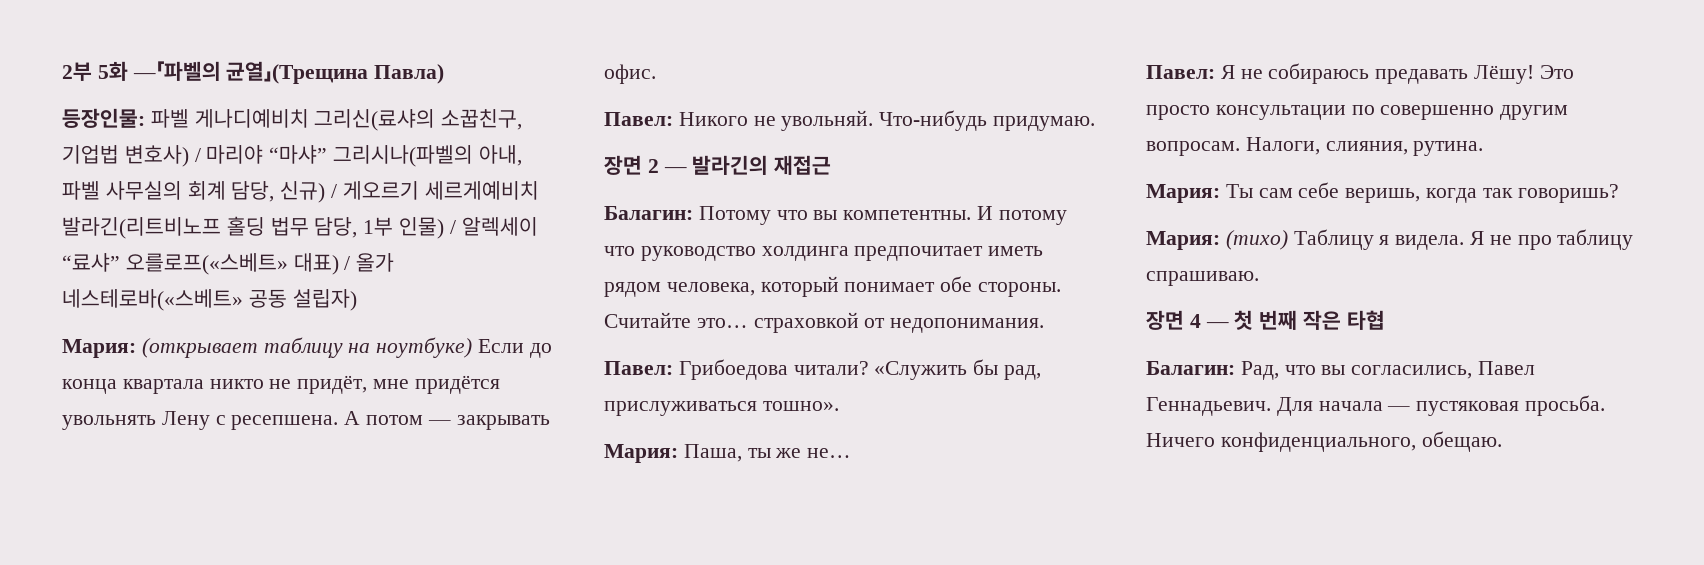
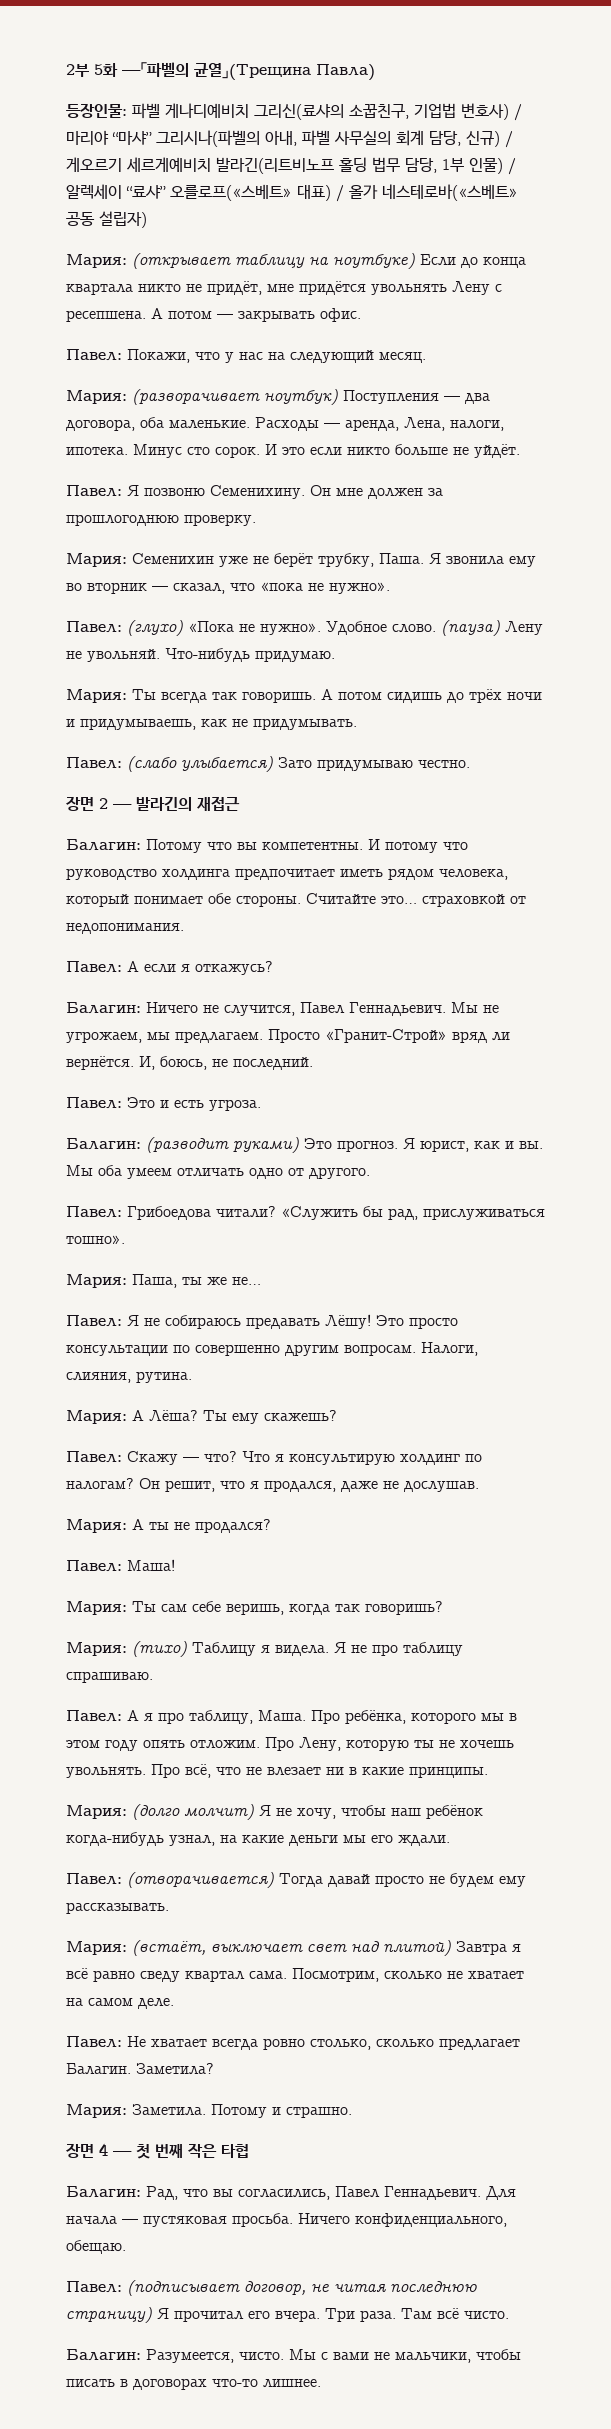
- Павел: Никого не увольняй. Что-нибудь придумаю.
+ Павел: Покажи, что у нас на следующий месяц.
+ Мария: (разворачивает ноутбук) Поступления — два договора, оба маленькие. Расходы — аренда, Лена, налоги, ипотека. Минус сто сорок. И это если никто больше не уйдёт.
+ Павел: Я позвоню Семенихину. Он мне должен за прошлогоднюю проверку.
+ Мария: Семенихин уже не берёт трубку, Паша. Я звонила ему во вторник — сказал, что «пока не нужно».
+ Павел: (глухо) «Пока не нужно». Удобное слово. (пауза) Лену не увольняй. Что-нибудь придумаю.
+ Мария: Ты всегда так говоришь. А потом сидишь до трёх ночи и придумываешь, как не придумывать.
+ Павел: (слабо улыбается) Зато придумываю честно.
+ Павел: А если я откажусь?
+ Балагин: Ничего не случится, Павел Геннадьевич. Мы не угрожаем, мы предлагаем. Просто «Гранит-Строй» вряд ли вернётся. И, боюсь, не последний.
+ Павел: Это и есть угроза.
+ Балагин: (разводит руками) Это прогноз. Я юрист, как и вы. Мы оба умеем отличать одно от другого.
+ Мария: А Лёша? Ты ему скажешь?
+ Павел: Скажу — что? Что я консультирую холдинг по налогам? Он решит, что я продался, даже не дослушав.
+ Мария: А ты не продался?
+ Павел: Маша!
+ Павел: А я про таблицу, Маша. Про ребёнка, которого мы в этом году опять отложим. Про Лену, которую ты не хочешь увольнять. Про всё, что не влезает ни в какие принципы.
+ Мария: (долго молчит) Я не хочу, чтобы наш ребёнок когда-нибудь узнал, на какие деньги мы его ждали.
+ Павел: (отворачивается) Тогда давай просто не будем ему рассказывать.
+ Мария: (встаёт, выключает свет над плитой) Завтра я всё равно сведу квартал сама. Посмотрим, сколько не хватает на самом деле.
+ Павел: Не хватает всегда ровно столько, сколько предлагает Балагин. Заметила?
+ Мария: Заметила. Потому и страшно.
+ Павел: (подписывает договор, не читая последнюю страницу) Я прочитал его вчера. Три раза. Там всё чисто.
+ Балагин: Разумеется, чисто. Мы с вами не мальчики, чтобы писать в договорах что-то лишнее.

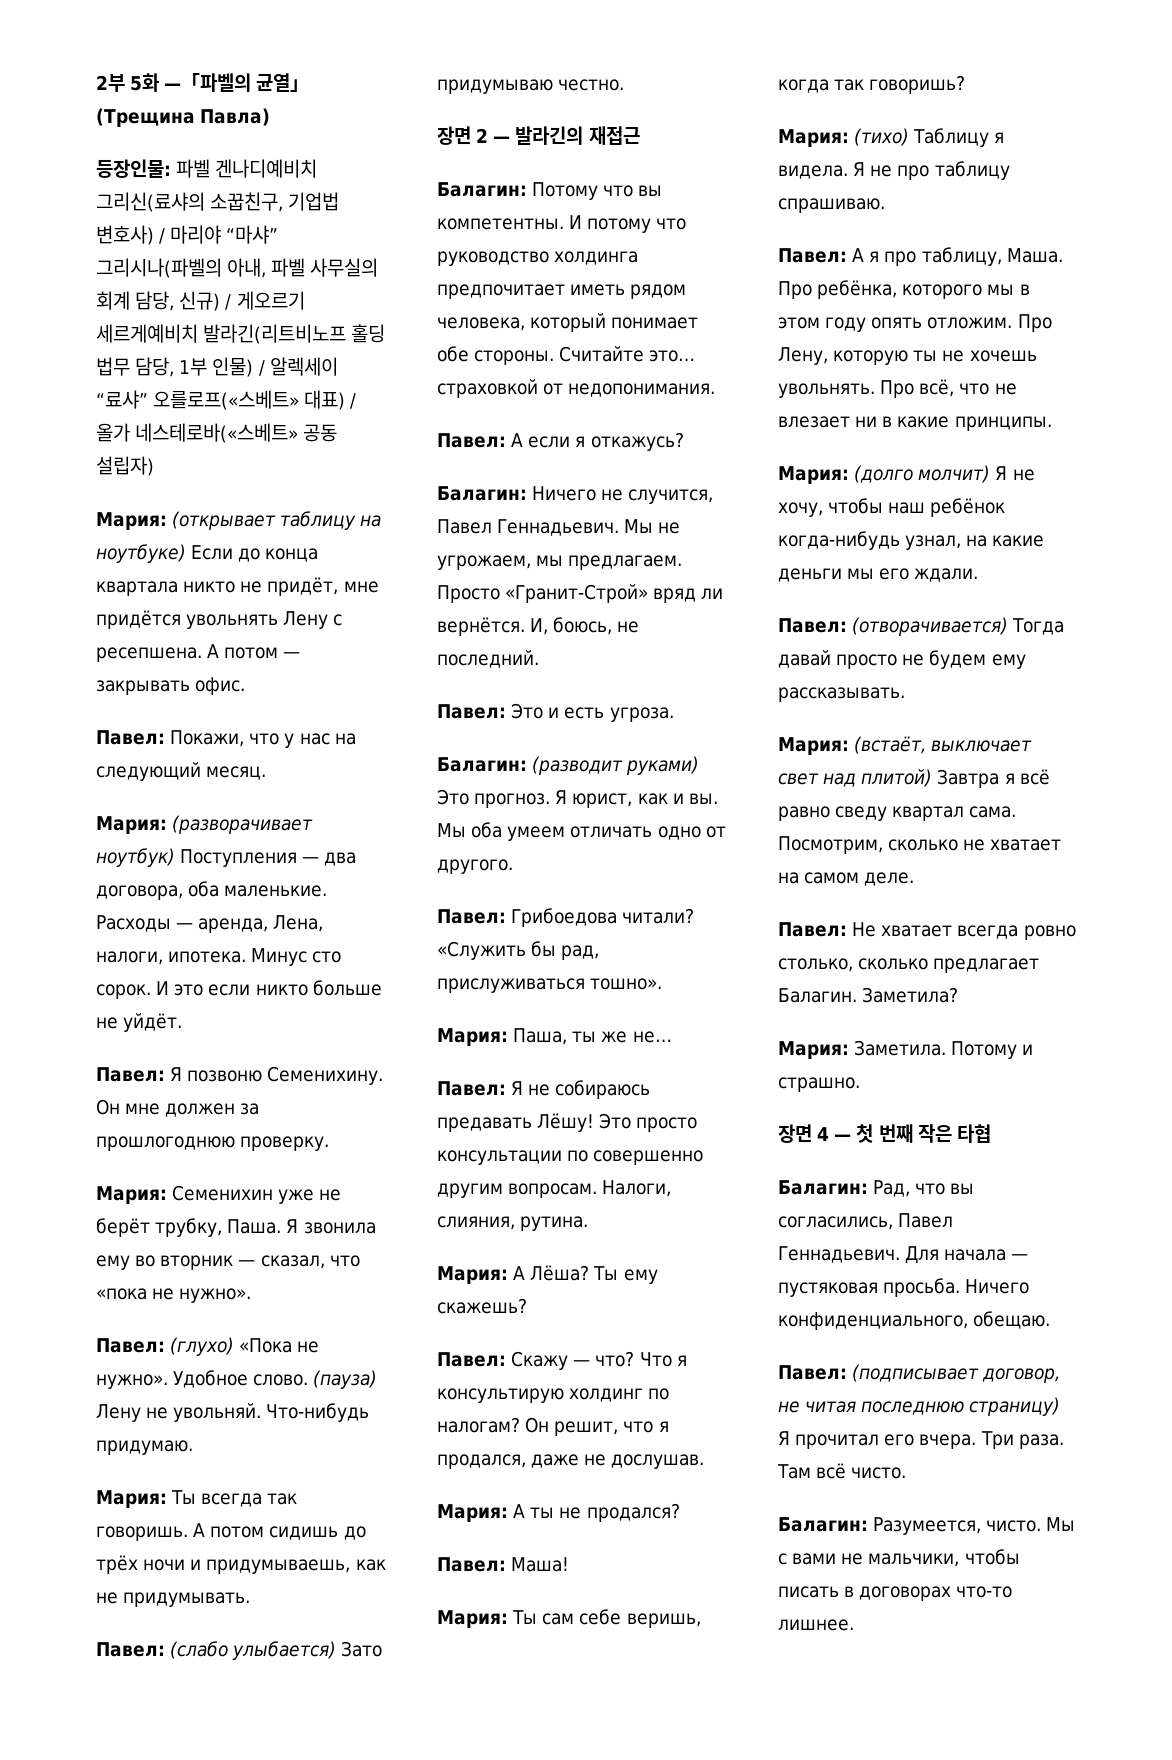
- 등장인물: 파벨 게나디예비치 그리신(료샤의 소꿉친구, 기업법 변호사) / 마리야 “마샤” 그리시나(파벨의 아내, 파벨 사무실의 회계 담당, 신규) / 게오르기 세르게예비치 발라긴(리트비노프 홀딩 법무 담당, 1부 인물) / 알렉세이 “료샤” 오를로프(«스베트» 대표) / 올가 네스테로바(«스베트» 공동 설립자)
+ 등장인물: 파벨 겐나디예비치 그리신(료샤의 소꿉친구, 기업법 변호사) / 마리야 “마샤” 그리시나(파벨의 아내, 파벨 사무실의 회계 담당, 신규) / 게오르기 세르게예비치 발라긴(리트비노프 홀딩 법무 담당, 1부 인물) / 알렉세이 “료샤” 오를로프(«스베트» 대표) / 올가 네스테로바(«스베트» 공동 설립자)

